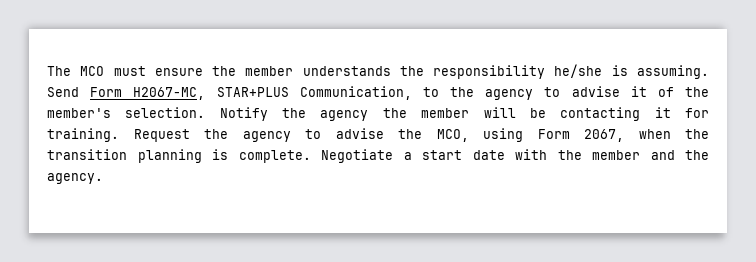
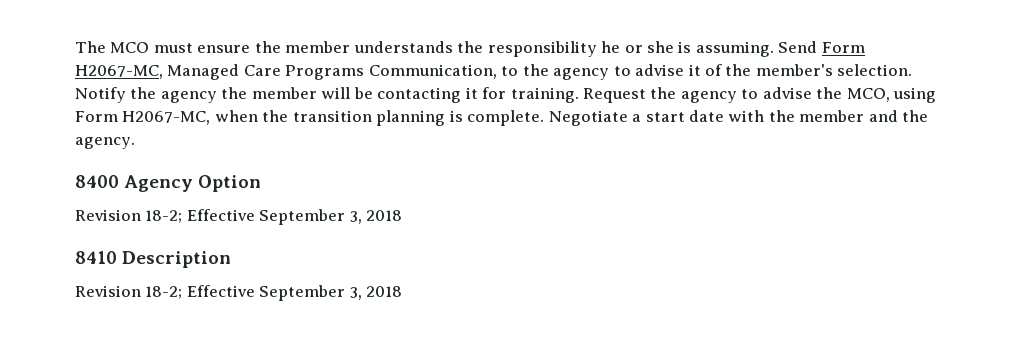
- The MCO must ensure the member understands the responsibility he/she is assuming.
+ The MCO must ensure the member understands the responsibility he or she is assuming.
- Send Form H2067-MC, STAR+PLUS Communication, to the agency to advise it of the member's selection.
+ Send Form H2067-MC, Managed Care Programs Communication, to the agency to advise it of the member's selection.
- Request the agency to advise the MCO, using Form 2067, when the transition planning is complete.
+ Request the agency to advise the MCO, using Form H2067-MC, when the transition planning is complete.
+ 8400 Agency Option
+ Revision 18-2; Effective September 3, 2018
+ 8410 Description
+ Revision 18-2; Effective September 3, 2018

